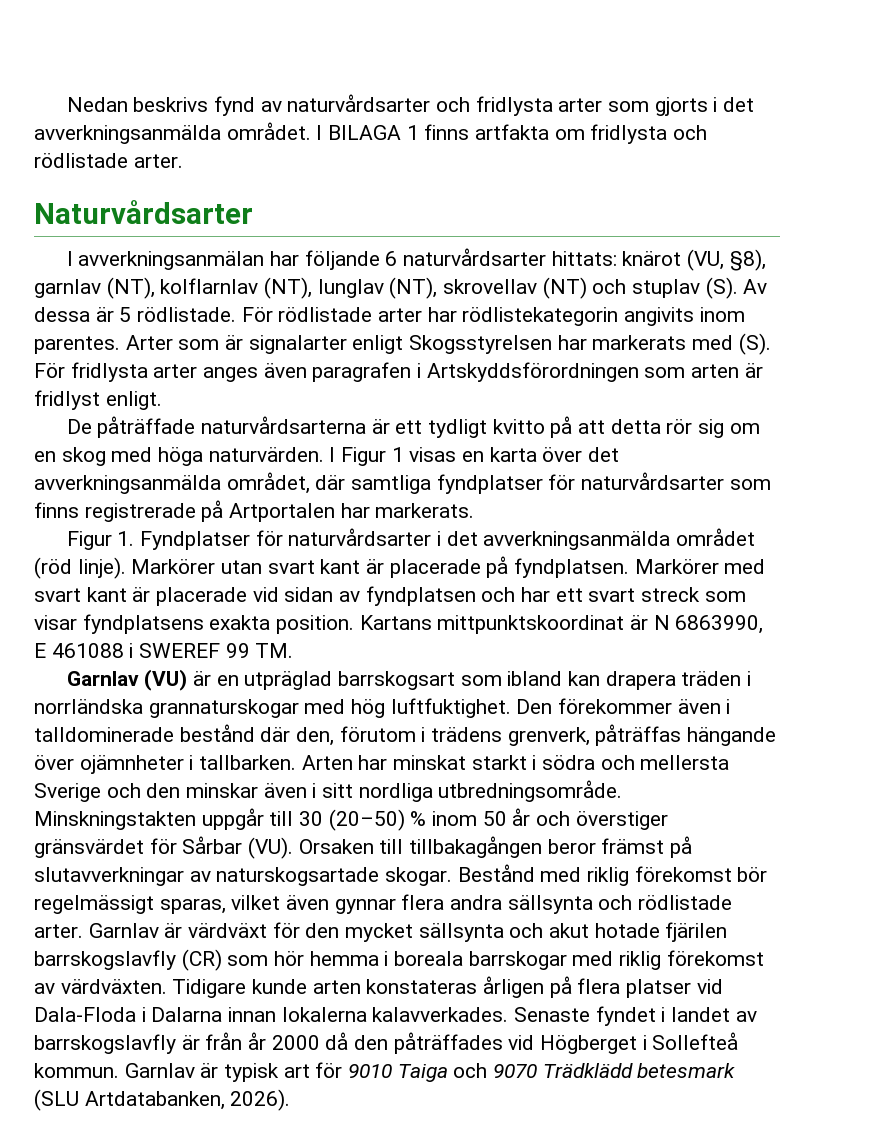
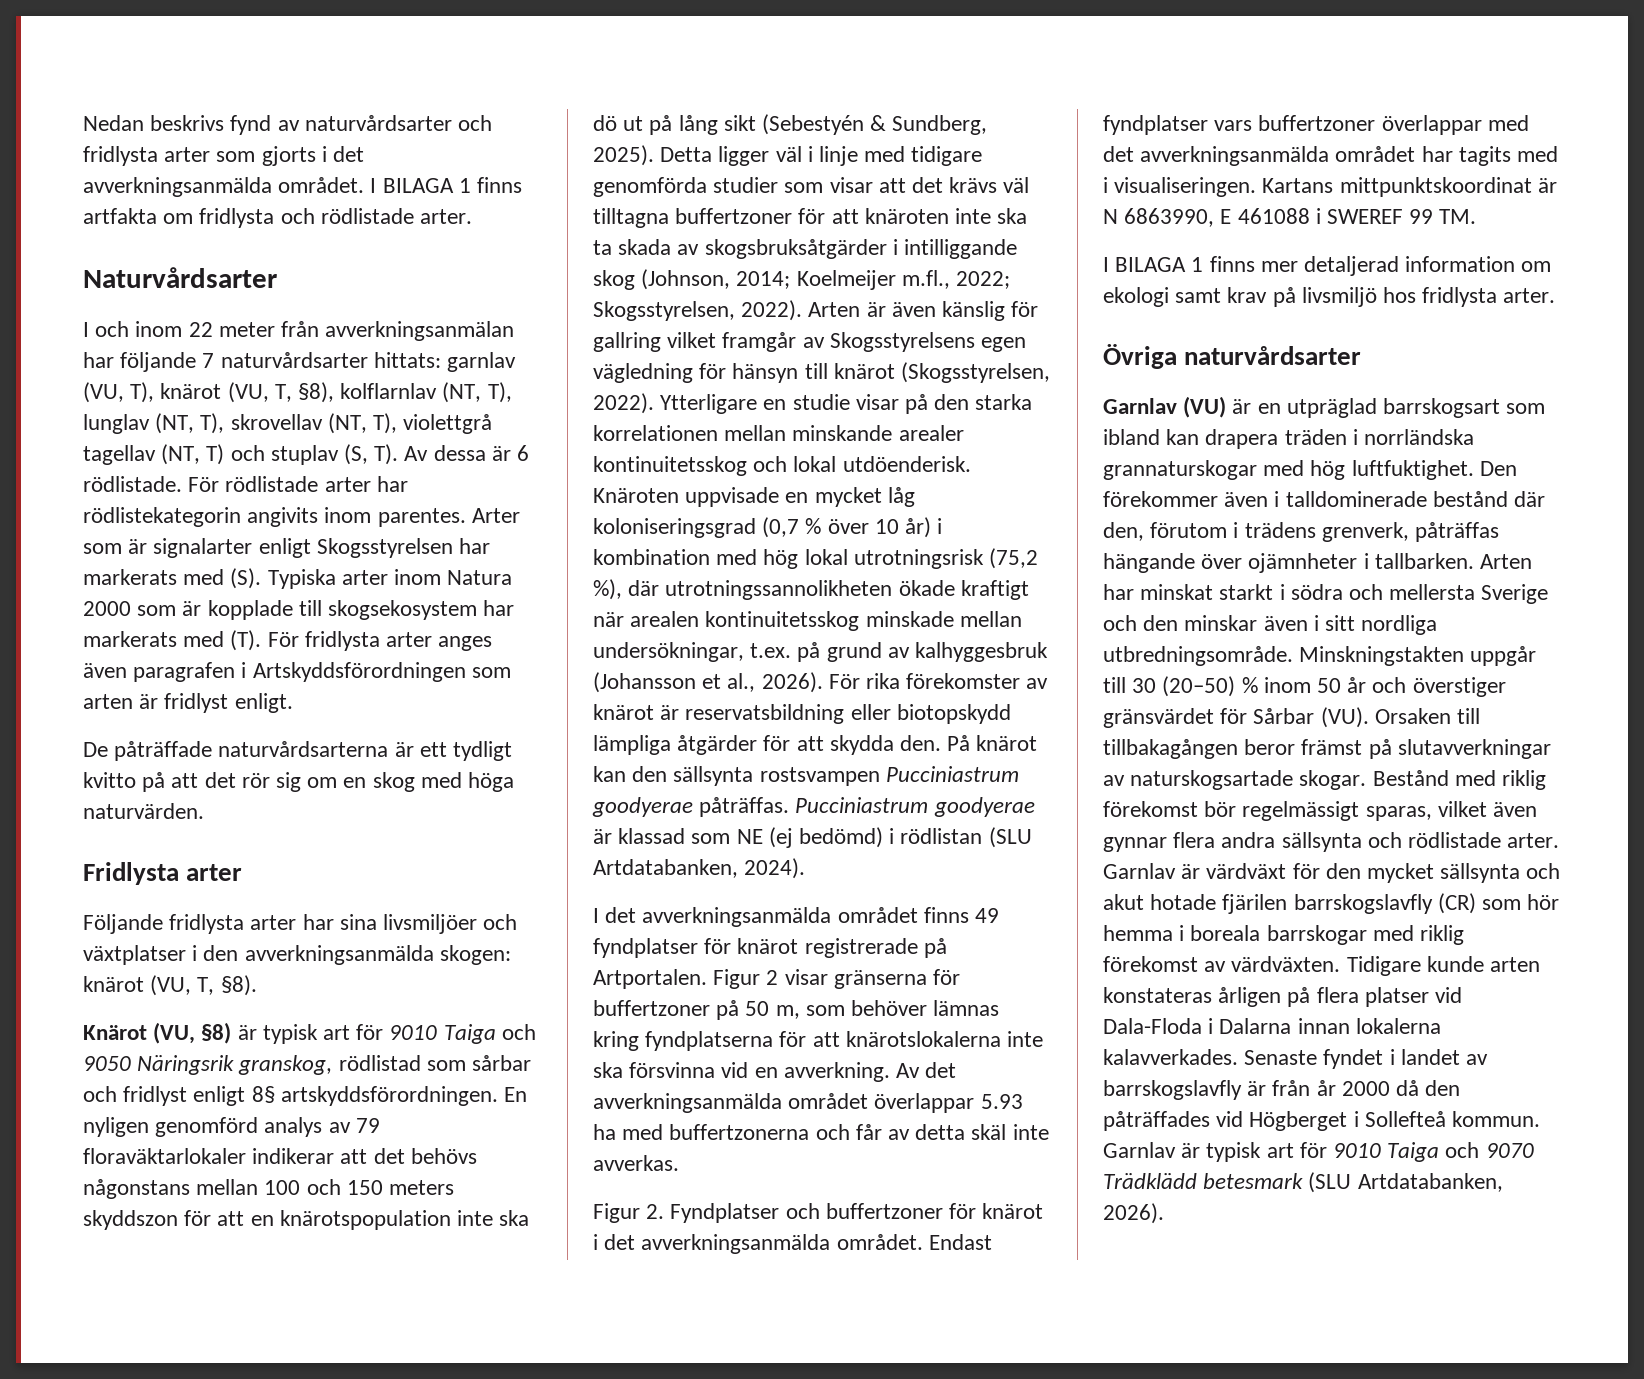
- I avverkningsanmälan har följande 6 naturvårdsarter hittats: knärot (VU, §8), garnlav (NT), kolflarnlav (NT), lunglav (NT), skrovellav (NT) och stuplav (S). Av dessa är 5 rödlistade.
+ I och inom 22 meter från avverkningsanmälan har följande 7 naturvårdsarter hittats: garnlav (VU, T), knärot (VU, T, §8), kolflarnlav (NT, T), lunglav (NT, T), skrovellav (NT, T), violettgrå tagellav (NT, T) och stuplav (S, T). Av dessa är 6 rödlistade.
- Arter som är signalarter enligt Skogsstyrelsen har markerats med (S). För fridlysta arter anges även paragrafen i Artskyddsförordningen som arten är fridlyst enligt.
+ Arter som är signalarter enligt Skogsstyrelsen har markerats med (S). Typiska arter inom Natura 2000 som är kopplade till skogsekosystem har markerats med (T). För fridlysta arter anges även paragrafen i Artskyddsförordningen som arten är fridlyst enligt.
- De påträffade naturvårdsarterna är ett tydligt kvitto på att detta rör sig om en skog med höga naturvärden. I Figur 1 visas en karta över det avverkningsanmälda området, där samtliga fyndplatser för naturvårdsarter som finns registrerade på Artportalen har markerats.
- Figur 1. Fyndplatser för naturvårdsarter i det avverkningsanmälda området (röd linje). Markörer utan svart kant är placerade på fyndplatsen. Markörer med svart kant är placerade vid sidan av fyndplatsen och har ett svart streck som visar fyndplatsens exakta position.
+ De påträffade naturvårdsarterna är ett tydligt kvitto på att det rör sig om en skog med höga naturvärden.
+ Fridlysta arter
+ Följande fridlysta arter har sina livsmiljöer och växtplatser i den avverkningsanmälda skogen: knärot (VU, T, §8).
+ Knärot (VU, §8) är typisk art för 9010 Taiga och 9050 Näringsrik granskog, rödlistad som sårbar och fridlyst enligt 8§ artskyddsförordningen. En nyligen genomförd analys av 79 floraväktarlokaler indikerar att det behövs någonstans mellan 100 och 150 meters skyddszon för att en knärotspopulation inte ska dö ut på lång sikt (Sebestyén & Sundberg, 2025). Detta ligger väl i linje med tidigare genomförda studier som visar att det krävs väl tilltagna buffertzoner för att knäroten inte ska ta skada av skogsbruksåtgärder i intilliggande skog (Johnson, 2014; Koelmeijer m.fl., 2022; Skogsstyrelsen, 2022). Arten är även känslig för gallring vilket framgår av Skogsstyrelsens egen vägledning för hänsyn till knärot (Skogsstyrelsen, 2022). Ytterligare en studie visar på den starka korrelationen mellan minskande arealer kontinuitetsskog och lokal utdöenderisk. Knäroten uppvisade en mycket låg koloniseringsgrad (0,7 % över 10 år) i kombination med hög lokal utrotningsrisk (75,2 %), där utrotningssannolikheten ökade kraftigt när arealen kontinuitetsskog minskade mellan undersökningar, t.ex. på grund av kalhyggesbruk (Johansson et al., 2026). För rika förekomster av knärot är reservatsbildning eller biotopskydd lämpliga åtgärder för att skydda den. På knärot kan den sällsynta rostsvampen Pucciniastrum goodyerae påträffas. Pucciniastrum goodyerae är klassad som NE (ej bedömd) i rödlistan (SLU Artdatabanken, 2024).
+ I det avverkningsanmälda området finns 49 fyndplatser för knärot registrerade på Artportalen. Figur 2 visar gränserna för buffertzoner på 50 m, som behöver lämnas kring fyndplatserna för att knärotslokalerna inte ska försvinna vid en avverkning. Av det avverkningsanmälda området överlappar 5.93 ha med buffertzonerna och får av detta skäl inte avverkas.
+ Figur 2. Fyndplatser och buffertzoner för knärot i det avverkningsanmälda området. Endast fyndplatser vars buffertzoner överlappar med det avverkningsanmälda området har tagits med i visualiseringen.
+ I BILAGA 1 finns mer detaljerad information om ekologi samt krav på livsmiljö hos fridlysta arter.
+ Övriga naturvårdsarter

